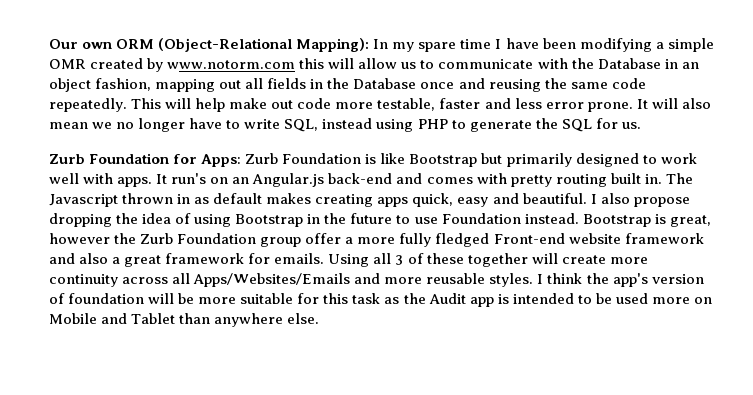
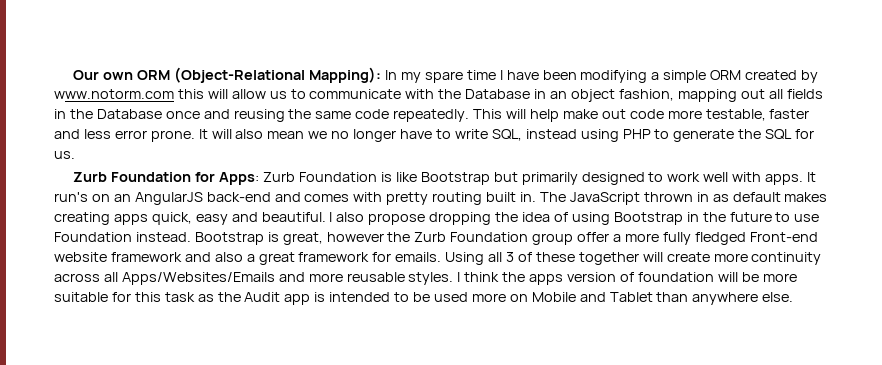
- Our own ORM (Object-Relational Mapping): In my spare time I have been modifying a simple OMR created by www.notorm.com this will allow us to communicate with the Database in an object fashion, mapping out all fields in the Database once and reusing the same code repeatedly.
+ Our own ORM (Object-Relational Mapping): In my spare time I have been modifying a simple ORM created by www.notorm.com this will allow us to communicate with the Database in an object fashion, mapping out all fields in the Database once and reusing the same code repeatedly.
- It run's on an Angular.js back-end and comes with pretty routing built in.
+ It run's on an AngularJS back-end and comes with pretty routing built in.
- The Javascript thrown in as default makes creating apps quick, easy and beautiful.
+ The JavaScript thrown in as default makes creating apps quick, easy and beautiful.
- I think the app's version of foundation will be more suitable for this task as the Audit app is intended to be used more on Mobile and Tablet than anywhere else.
+ I think the apps version of foundation will be more suitable for this task as the Audit app is intended to be used more on Mobile and Tablet than anywhere else.

